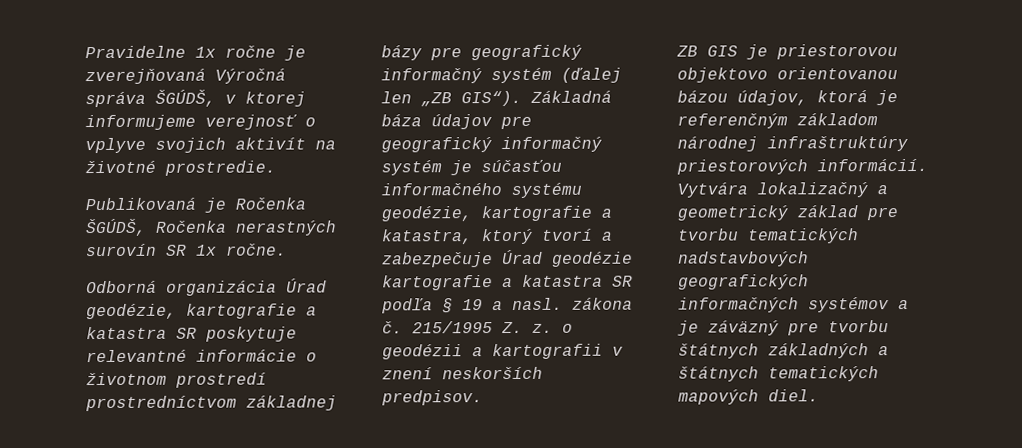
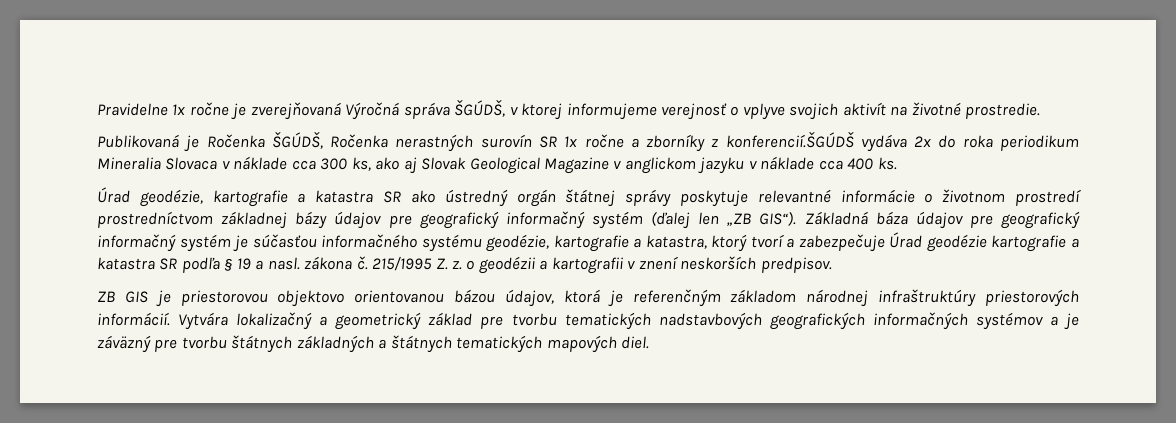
- Publikovaná je Ročenka ŠGÚDŠ, Ročenka nerastných surovín SR 1x ročne.
- Odborná organizácia Úrad geodézie, kartografie a katastra SR poskytuje relevantné informácie o životnom prostredí prostredníctvom základnej bázy pre geografický informačný systém (ďalej len „ZB GIS“).
+ Publikovaná je Ročenka ŠGÚDŠ, Ročenka nerastných surovín SR 1x ročne a zborníky z konferencií.ŠGÚDŠ vydáva 2x do roka periodikum Mineralia Slovaca v náklade cca 300 ks, ako aj Slovak Geological Magazine v anglickom jazyku v náklade cca 400 ks.
+ Úrad geodézie, kartografie a katastra SR ako ústredný orgán štátnej správy poskytuje relevantné informácie o životnom prostredí prostredníctvom základnej bázy údajov pre geografický informačný systém (ďalej len „ZB GIS“).

